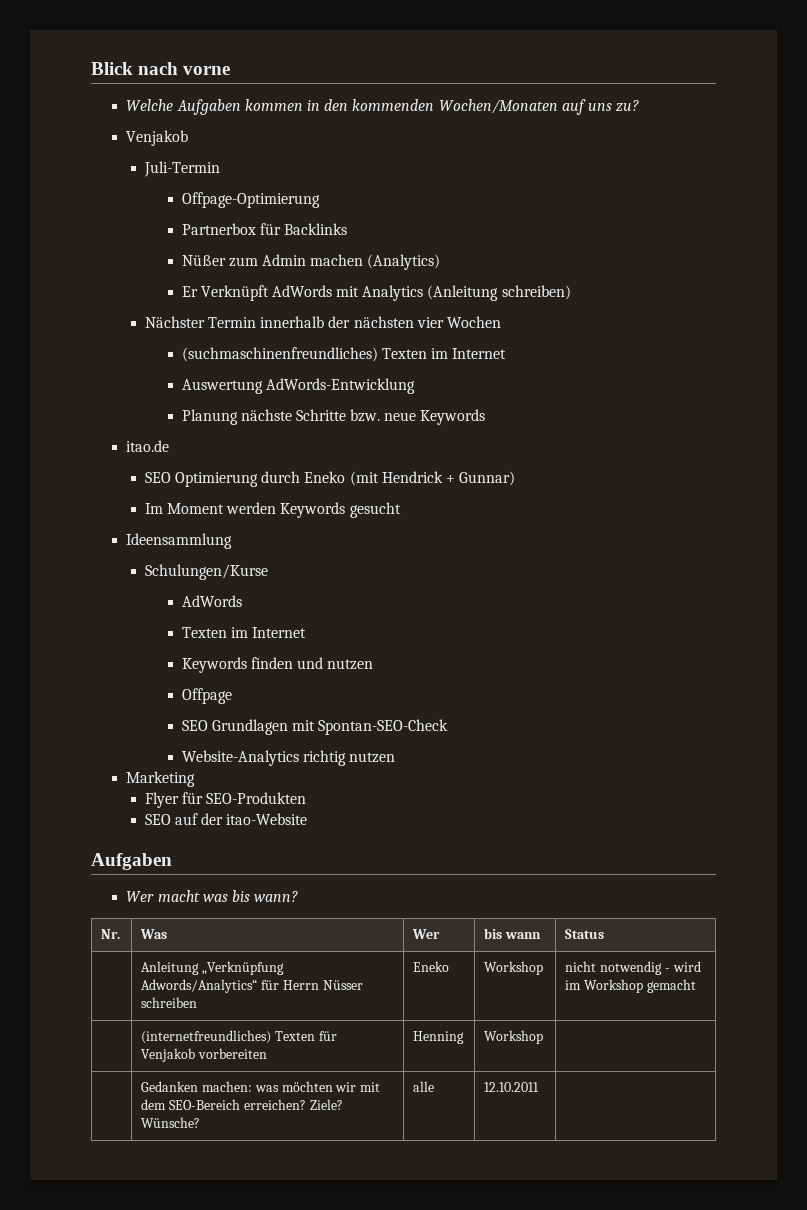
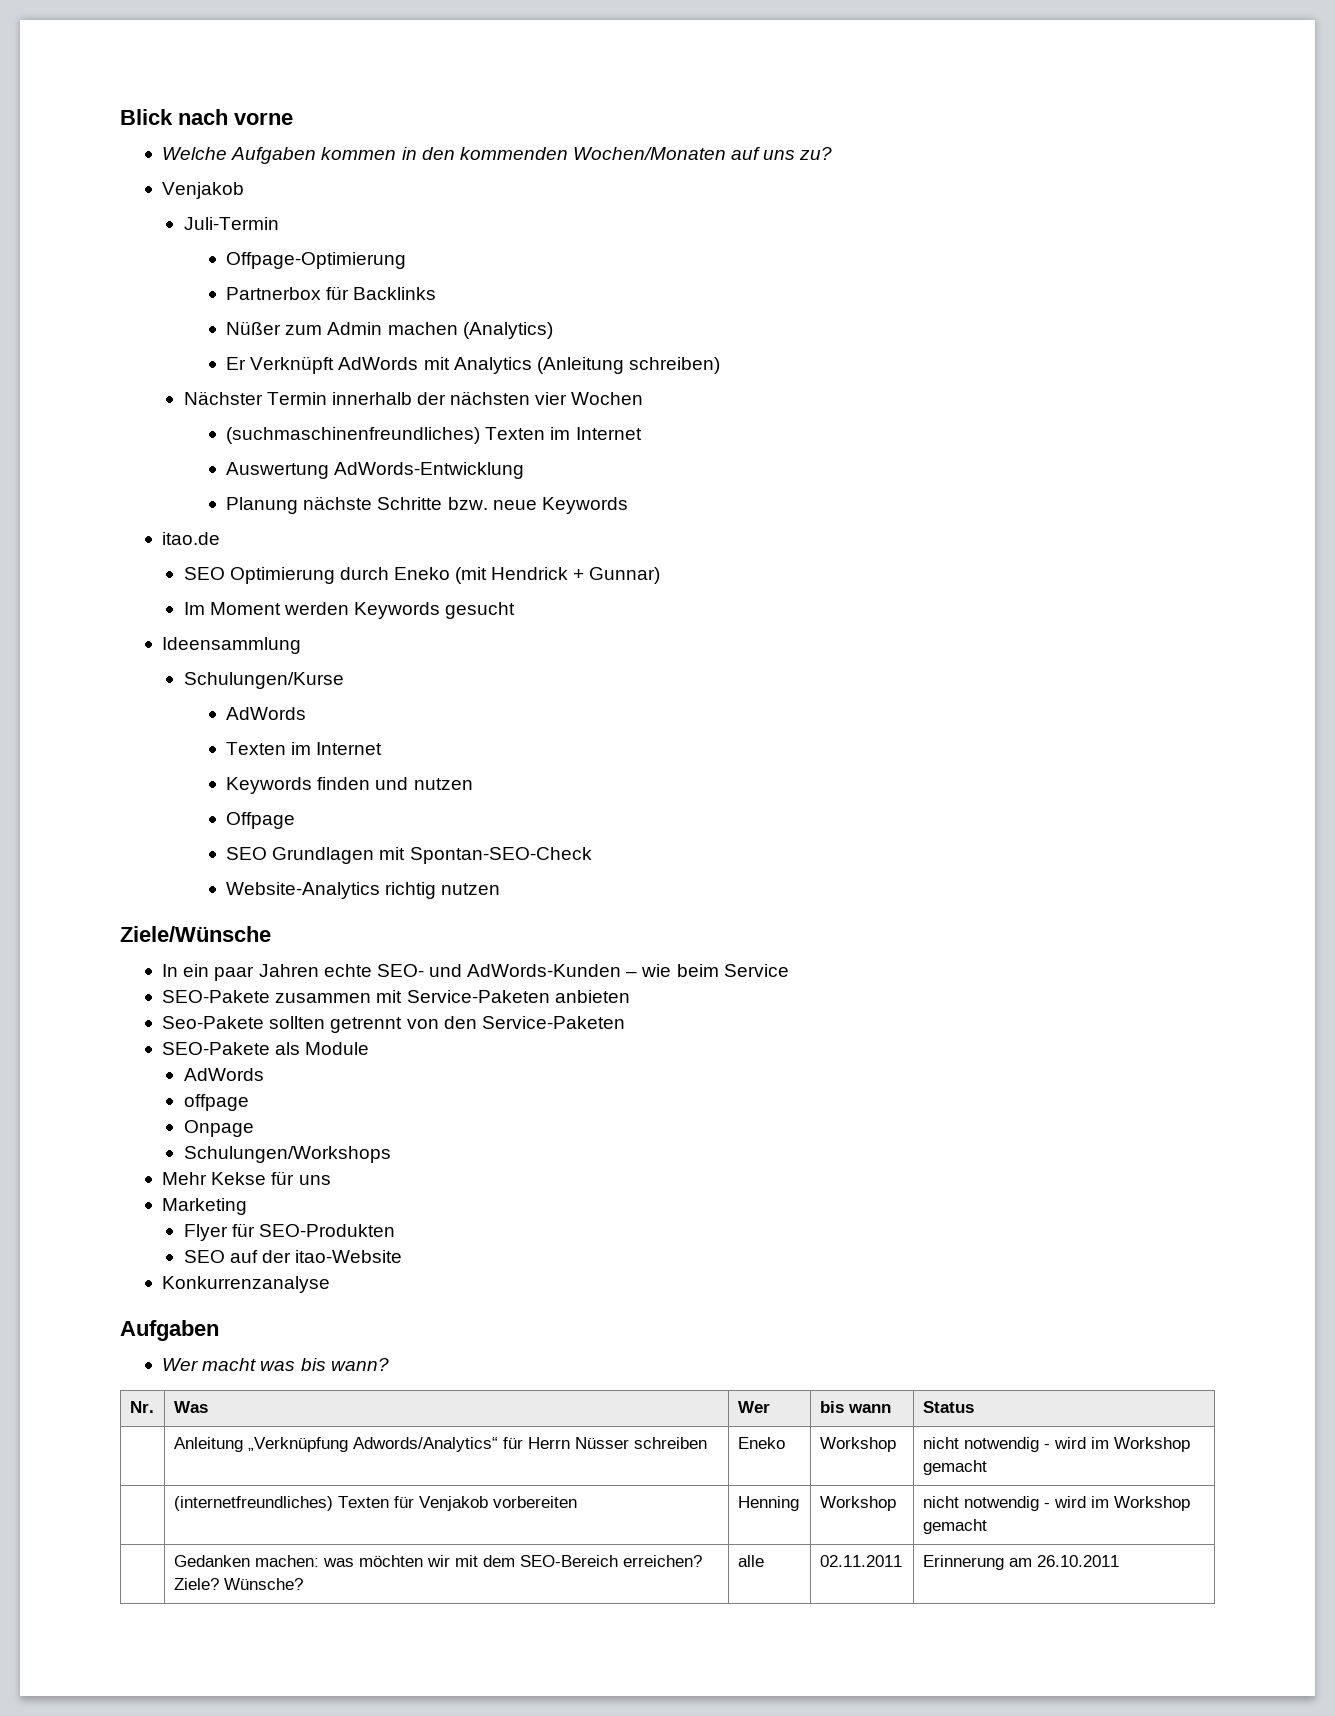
+ Ziele/Wünsche
+ In ein paar Jahren echte SEO- und AdWords-Kunden – wie beim Service
+ SEO-Pakete zusammen mit Service-Paketen anbieten
+ Seo-Pakete sollten getrennt von den Service-Paketen
+ SEO-Pakete als Module
+ AdWords
+ offpage
+ Onpage
+ Schulungen/Workshops
+ Mehr Kekse für uns
+ Konkurrenzanalyse
- | (internetfreundliches) Texten für Venjakob vorbereiten | Henning | Workshop |
+ | (internetfreundliches) Texten für Venjakob vorbereiten | Henning | Workshop | nicht notwendig - wird im Workshop gemacht
- | Gedanken machen: was möchten wir mit dem SEO-Bereich erreichen? Ziele? Wünsche? | alle | 12.10.2011 |
+ | Gedanken machen: was möchten wir mit dem SEO-Bereich erreichen? Ziele? Wünsche? | alle | 02.11.2011 | Erinnerung am 26.10.2011

